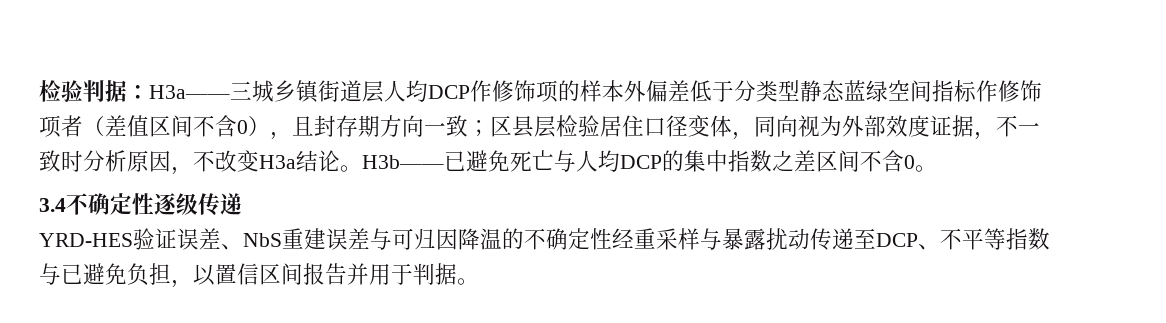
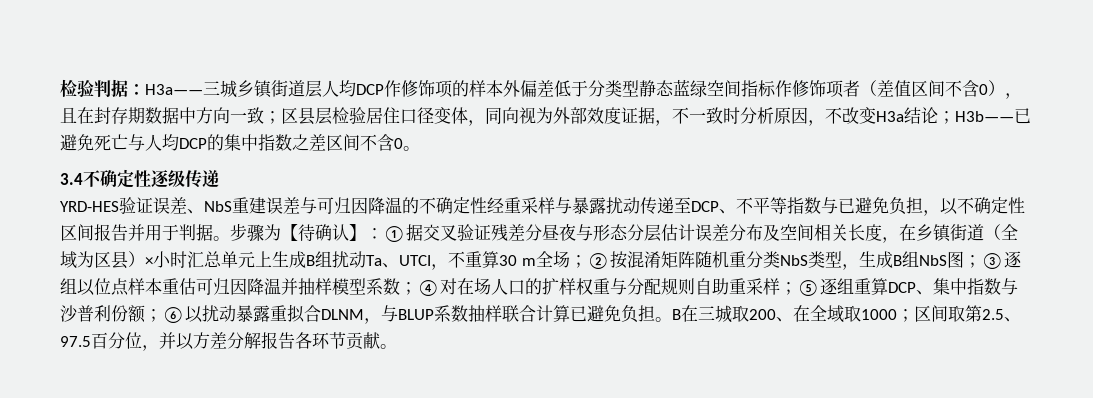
- H3a——三城乡镇街道层人均DCP作修饰项的样本外偏差低于分类型静态蓝绿空间指标作修饰项者（差值区间不含0），且封存期方向一致；
+ H3a——三城乡镇街道层人均DCP作修饰项的样本外偏差低于分类型静态蓝绿空间指标作修饰项者（差值区间不含0），且在封存期数据中方向一致；
- 区县层检验居住口径变体，同向视为外部效度证据，不一致时分析原因，不改变H3a结论。
+ 区县层检验居住口径变体，同向视为外部效度证据，不一致时分析原因，不改变H3a结论；
- YRD-HES验证误差、NbS重建误差与可归因降温的不确定性经重采样与暴露扰动传递至DCP、不平等指数与已避免负担，以置信区间报告并用于判据。
+ YRD-HES验证误差、NbS重建误差与可归因降温的不确定性经重采样与暴露扰动传递至DCP、不平等指数与已避免负担，以不确定性区间报告并用于判据。
+ 步骤为【待确认】：①据交叉验证残差分昼夜与形态分层估计误差分布及空间相关长度，在乡镇街道（全域为区县）×小时汇总单元上生成B组扰动Ta、UTCI，不重算30 m全场；②按混淆矩阵随机重分类NbS类型，生成B组NbS图；③逐组以位点样本重估可归因降温并抽样模型系数；④对在场人口的扩样权重与分配规则自助重采样；⑤逐组重算DCP、集中指数与沙普利份额；⑥以扰动暴露重拟合DLNM，与BLUP系数抽样联合计算已避免负担。B在三城取200、在全域取1000；区间取第2.5、97.5百分位，并以方差分解报告各环节贡献。

